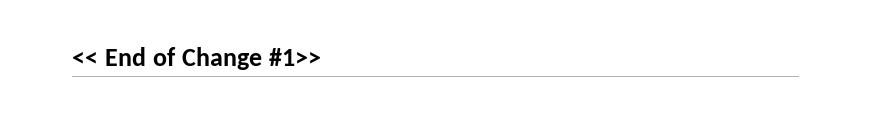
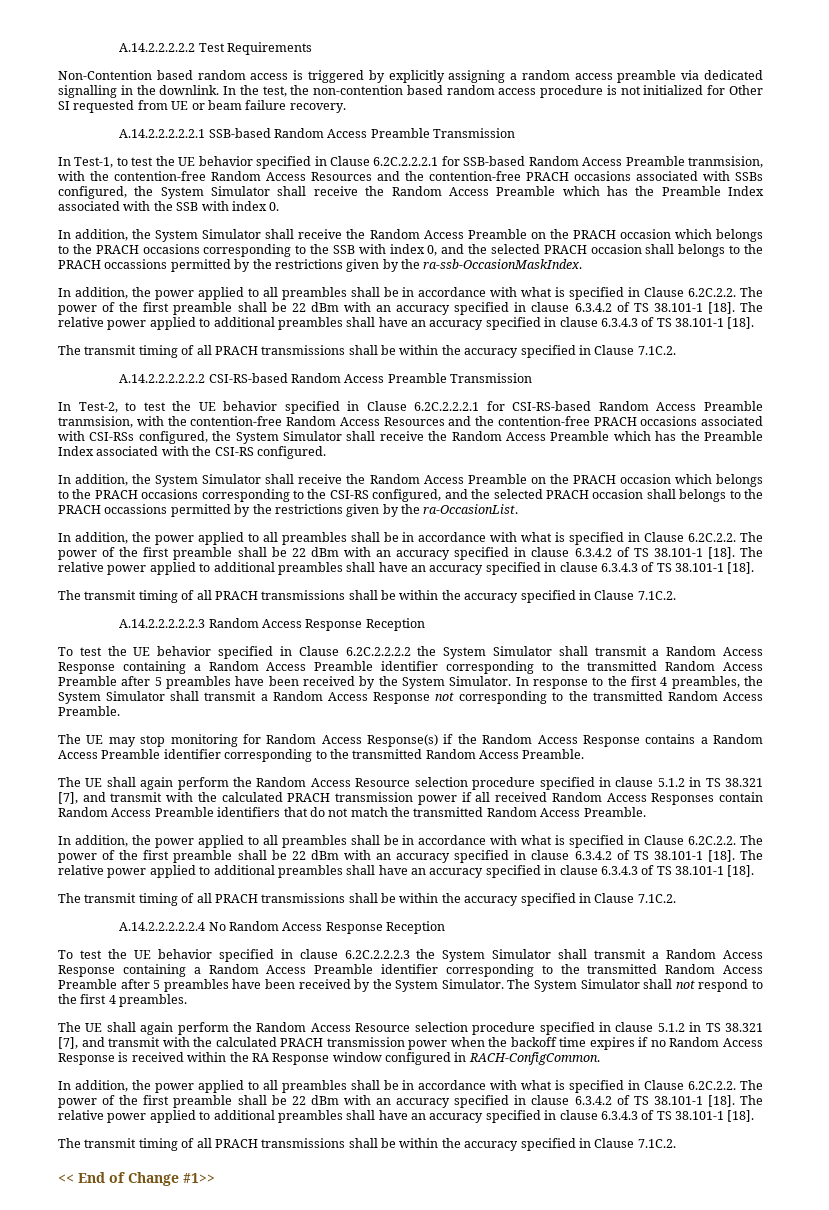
+ A.14.2.2.2.2.2 Test Requirements
+ Non-Contention based random access is triggered by explicitly assigning a random access preamble via dedicated signalling in the downlink. In the test, the non-contention based random access procedure is not initialized for Other SI requested from UE or beam failure recovery.
+ A.14.2.2.2.2.2.1 SSB-based Random Access Preamble Transmission
+ In Test-1, to test the UE behavior specified in Clause 6.2C.2.2.2.1 for SSB-based Random Access Preamble tranmsision, with the contention-free Random Access Resources and the contention-free PRACH occasions associated with SSBs configured, the System Simulator shall receive the Random Access Preamble which has the Preamble Index associated with the SSB with index 0.
+ In addition, the System Simulator shall receive the Random Access Preamble on the PRACH occasion which belongs to the PRACH occasions corresponding to the SSB with index 0, and the selected PRACH occasion shall belongs to the PRACH occassions permitted by the restrictions given by the ra-ssb-OccasionMaskIndex.
+ In addition, the power applied to all preambles shall be in accordance with what is specified in Clause 6.2C.2.2. The power of the first preamble shall be 22 dBm with an accuracy specified in clause 6.3.4.2 of TS 38.101-1 [18]. The relative power applied to additional preambles shall have an accuracy specified in clause 6.3.4.3 of TS 38.101-1 [18].
+ The transmit timing of all PRACH transmissions shall be within the accuracy specified in Clause 7.1C.2.
+ A.14.2.2.2.2.2.2 CSI-RS-based Random Access Preamble Transmission
+ In Test-2, to test the UE behavior specified in Clause 6.2C.2.2.2.1 for CSI-RS-based Random Access Preamble tranmsision, with the contention-free Random Access Resources and the contention-free PRACH occasions associated with CSI-RSs configured, the System Simulator shall receive the Random Access Preamble which has the Preamble Index associated with the CSI-RS configured.
+ In addition, the System Simulator shall receive the Random Access Preamble on the PRACH occasion which belongs to the PRACH occasions corresponding to the CSI-RS configured, and the selected PRACH occasion shall belongs to the PRACH occassions permitted by the restrictions given by the ra-OccasionList.
+ In addition, the power applied to all preambles shall be in accordance with what is specified in Clause 6.2C.2.2. The power of the first preamble shall be 22 dBm with an accuracy specified in clause 6.3.4.2 of TS 38.101-1 [18]. The relative power applied to additional preambles shall have an accuracy specified in clause 6.3.4.3 of TS 38.101-1 [18].
+ The transmit timing of all PRACH transmissions shall be within the accuracy specified in Clause 7.1C.2.
+ A.14.2.2.2.2.2.3 Random Access Response Reception
+ To test the UE behavior specified in Clause 6.2C.2.2.2.2 the System Simulator shall transmit a Random Access Response containing a Random Access Preamble identifier corresponding to the transmitted Random Access Preamble after 5 preambles have been received by the System Simulator. In response to the first 4 preambles, the System Simulator shall transmit a Random Access Response not corresponding to the transmitted Random Access Preamble.
+ The UE may stop monitoring for Random Access Response(s) if the Random Access Response contains a Random Access Preamble identifier corresponding to the transmitted Random Access Preamble.
+ The UE shall again perform the Random Access Resource selection procedure specified in clause 5.1.2 in TS 38.321 [7], and transmit with the calculated PRACH transmission power if all received Random Access Responses contain Random Access Preamble identifiers that do not match the transmitted Random Access Preamble.
+ In addition, the power applied to all preambles shall be in accordance with what is specified in Clause 6.2C.2.2. The power of the first preamble shall be 22 dBm with an accuracy specified in clause 6.3.4.2 of TS 38.101-1 [18]. The relative power applied to additional preambles shall have an accuracy specified in clause 6.3.4.3 of TS 38.101-1 [18].
+ The transmit timing of all PRACH transmissions shall be within the accuracy specified in Clause 7.1C.2.
+ A.14.2.2.2.2.2.4 No Random Access Response Reception
+ To test the UE behavior specified in clause 6.2C.2.2.2.3 the System Simulator shall transmit a Random Access Response containing a Random Access Preamble identifier corresponding to the transmitted Random Access Preamble after 5 preambles have been received by the System Simulator. The System Simulator shall not respond to the first 4 preambles.
+ The UE shall again perform the Random Access Resource selection procedure specified in clause 5.1.2 in TS 38.321 [7], and transmit with the calculated PRACH transmission power when the backoff time expires if no Random Access Response is received within the RA Response window configured in RACH-ConfigCommon.
+ In addition, the power applied to all preambles shall be in accordance with what is specified in Clause 6.2C.2.2. The power of the first preamble shall be 22 dBm with an accuracy specified in clause 6.3.4.2 of TS 38.101-1 [18]. The relative power applied to additional preambles shall have an accuracy specified in clause 6.3.4.3 of TS 38.101-1 [18].
+ The transmit timing of all PRACH transmissions shall be within the accuracy specified in Clause 7.1C.2.

